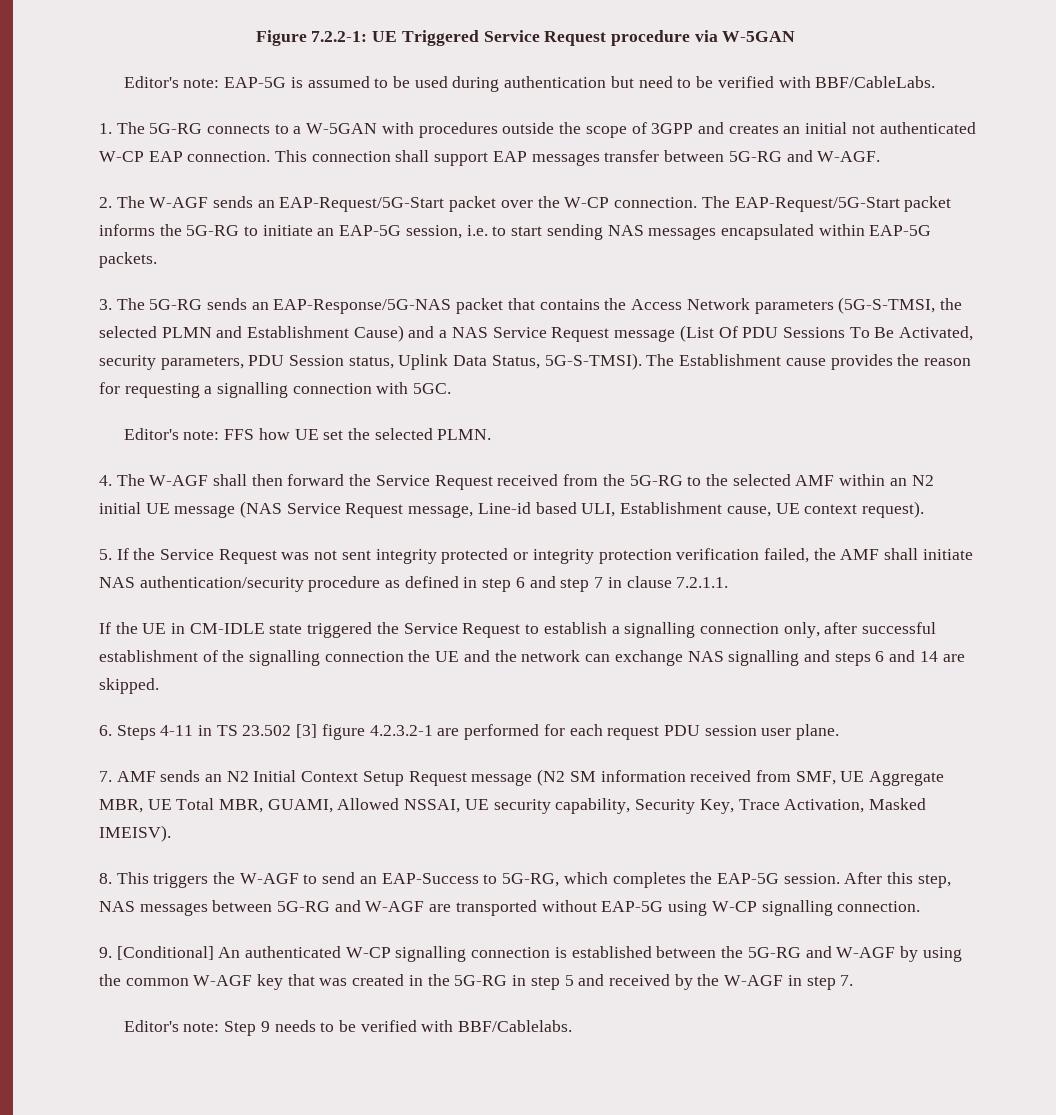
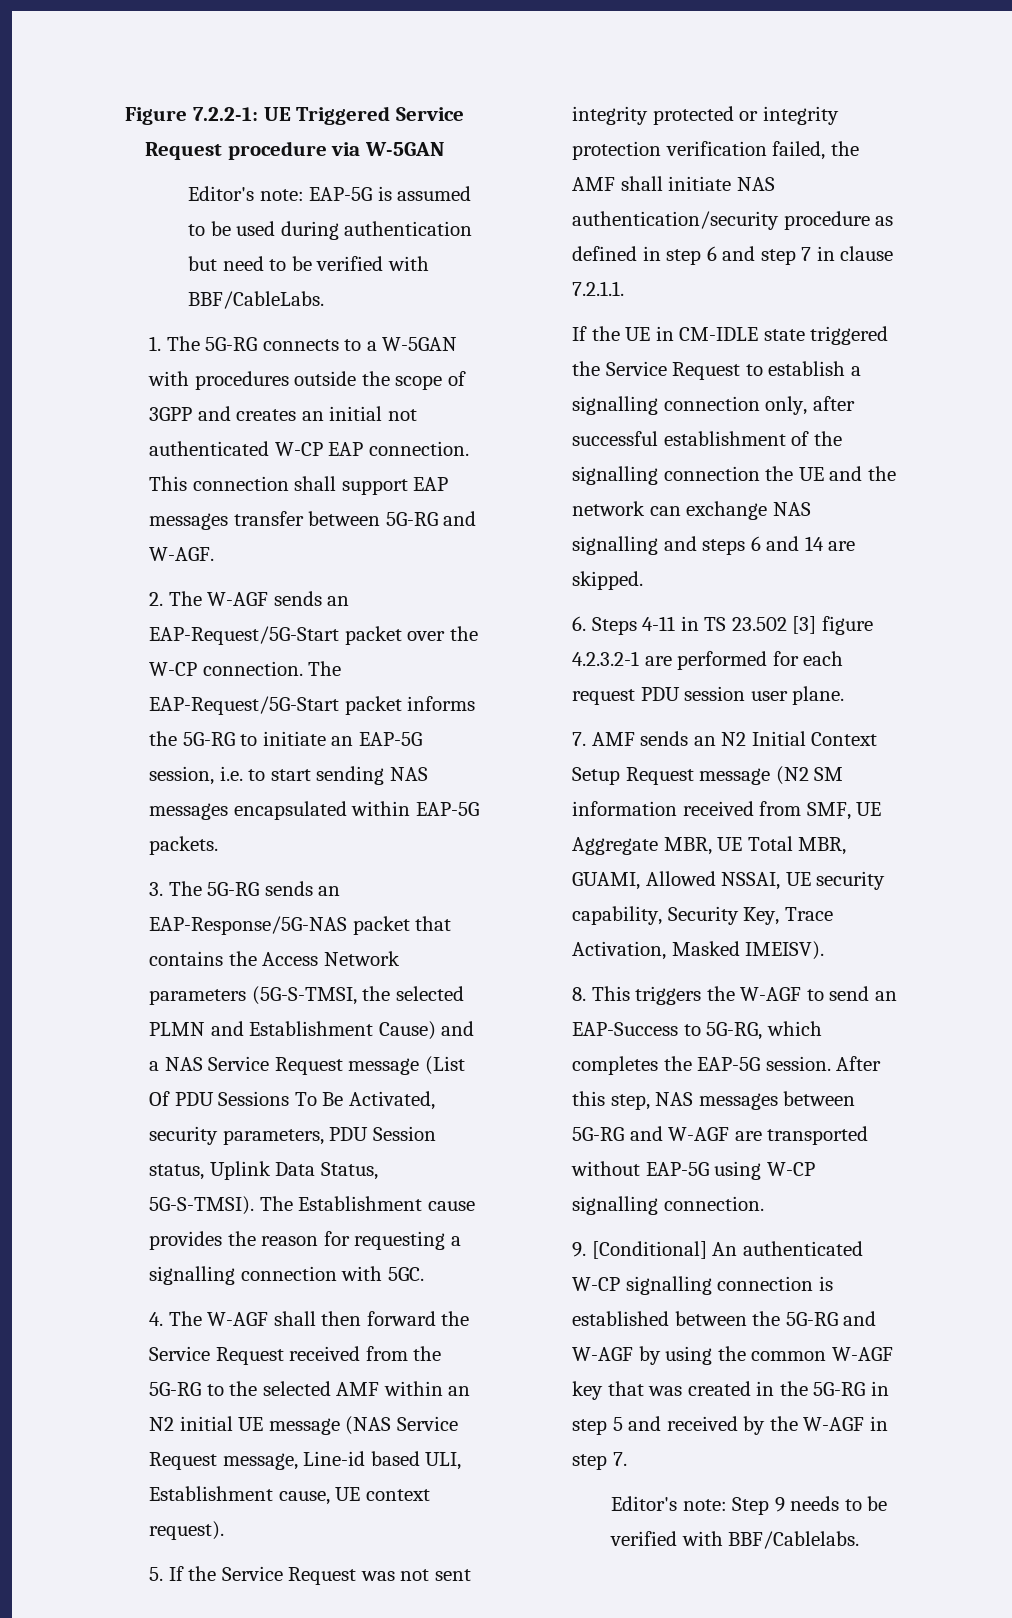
- Editor's note: FFS how UE set the selected PLMN.

